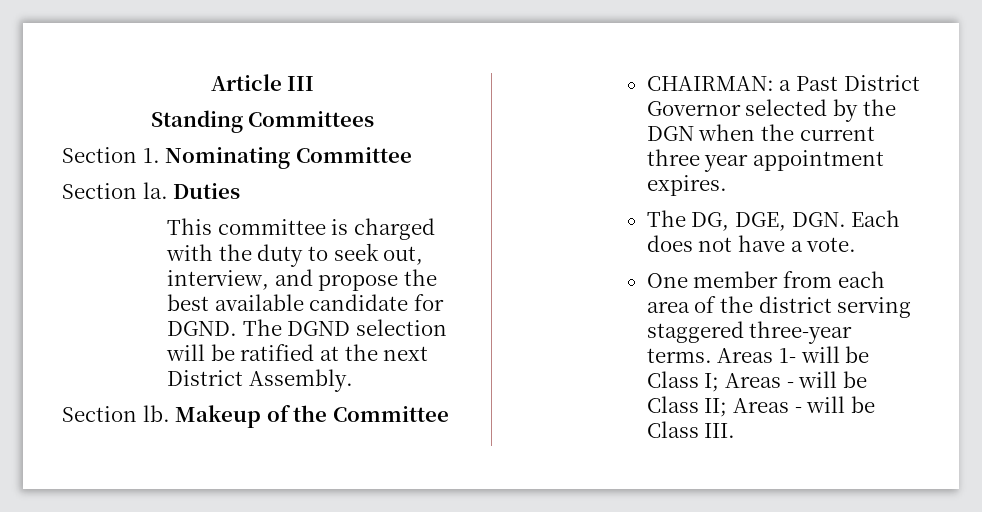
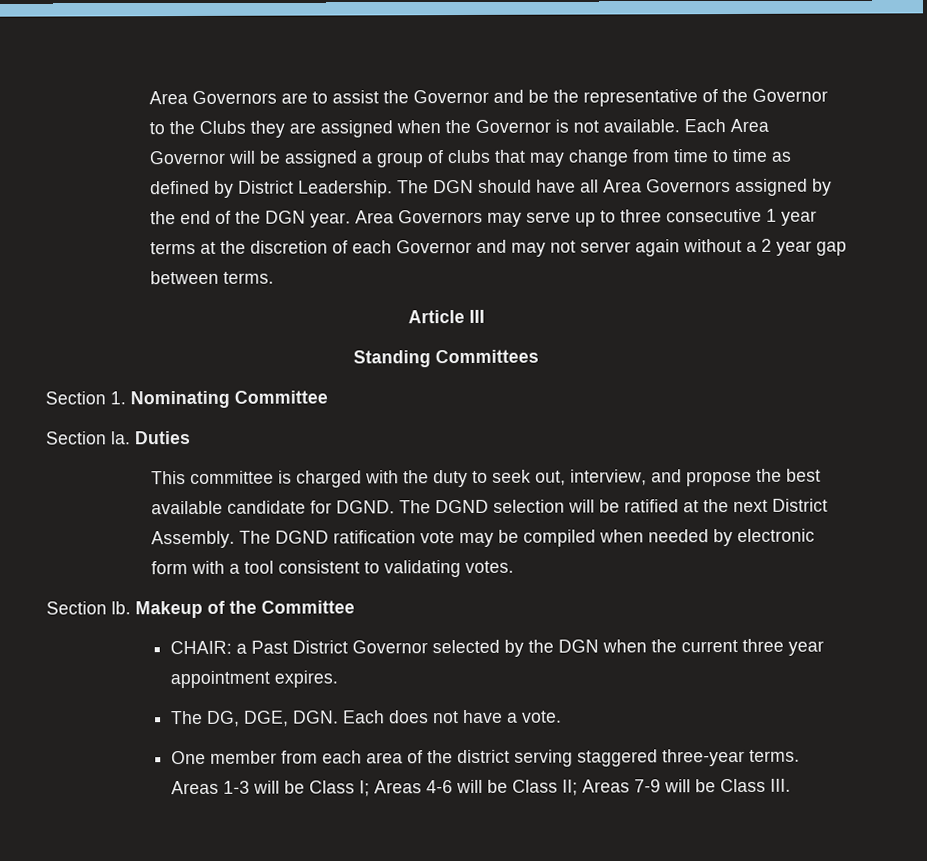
+ Area Governors are to assist the Governor and be the representative of the Governor to the Clubs they are assigned when the Governor is not available. Each Area Governor will be assigned a group of clubs that may change from time to time as defined by District Leadership. The DGN should have all Area Governors assigned by the end of the DGN year. Area Governors may serve up to three consecutive 1 year terms at the discretion of each Governor and may not server again without a 2 year gap between terms.
+ The DGND ratification vote may be compiled when needed by electronic form with a tool consistent to validating votes.
- CHAIRMAN: a Past District Governor selected by the DGN when the current three year appointment expires.
+ CHAIR: a Past District Governor selected by the DGN when the current three year appointment expires.
- Areas 1- will be Class I; Areas - will be Class II; Areas - will be Class III.
+ Areas 1-3 will be Class I; Areas 4-6 will be Class II; Areas 7-9 will be Class III.

